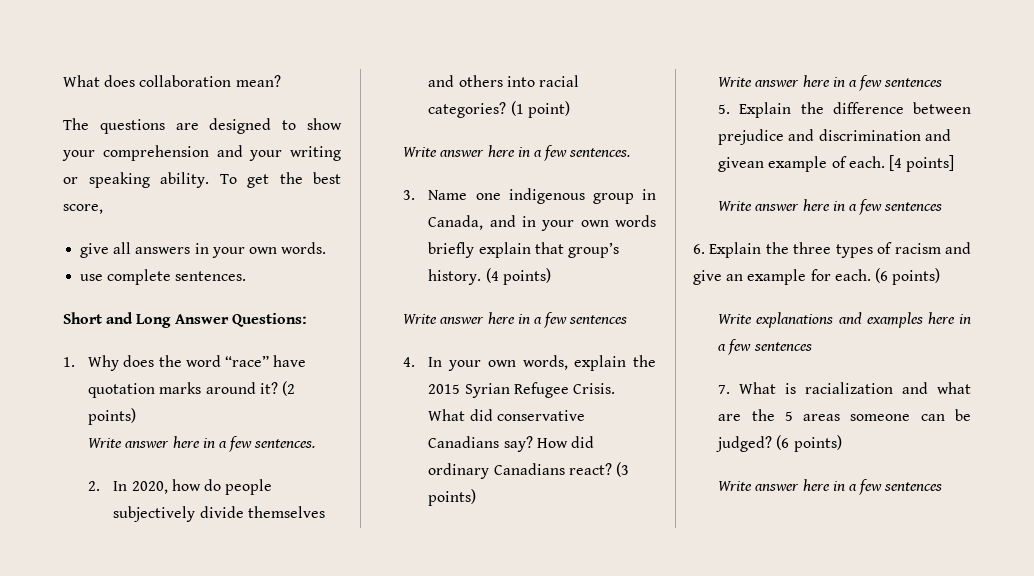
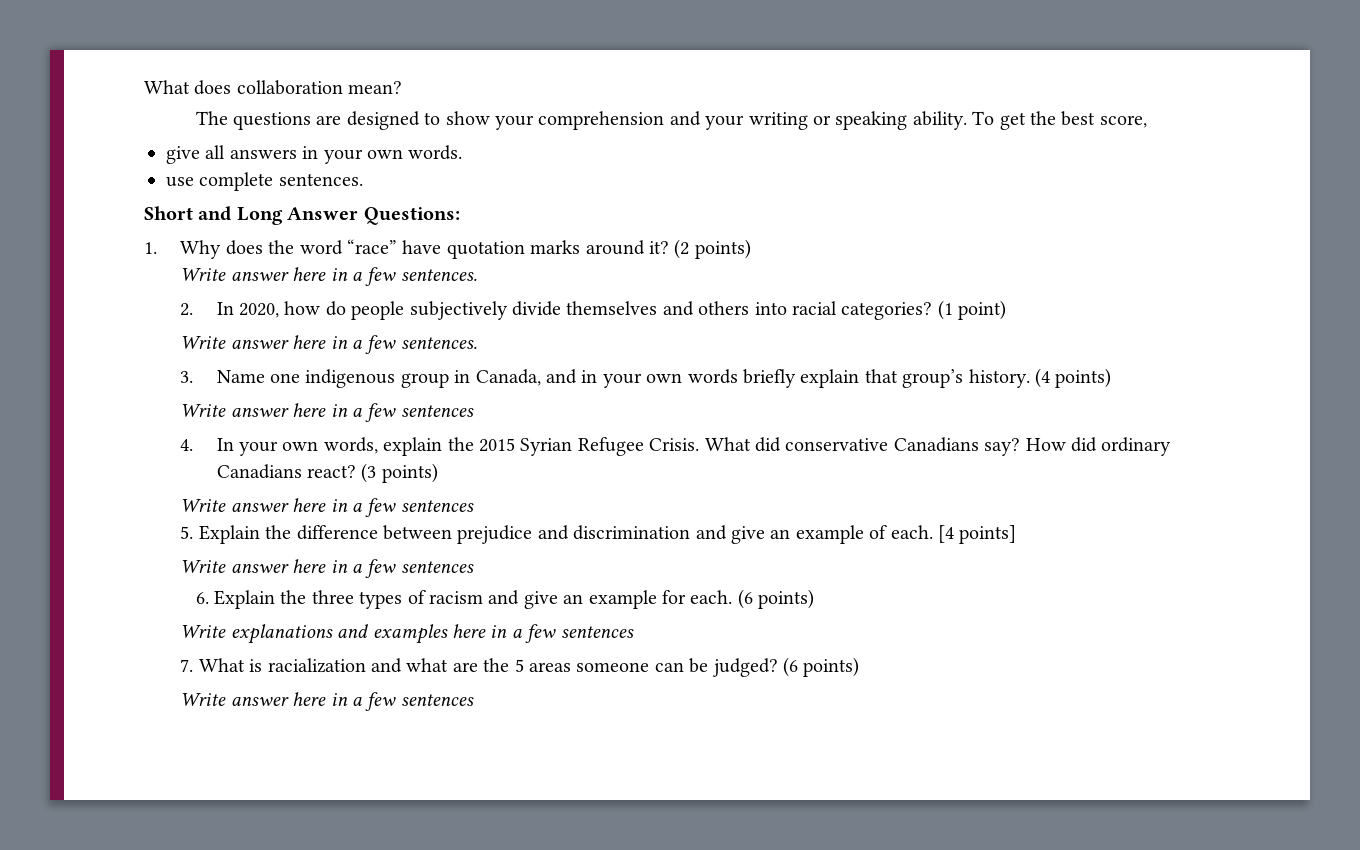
- 5. Explain the difference between prejudice and discrimination and givean example of each.
+ 5. Explain the difference between prejudice and discrimination and give an example of each.

